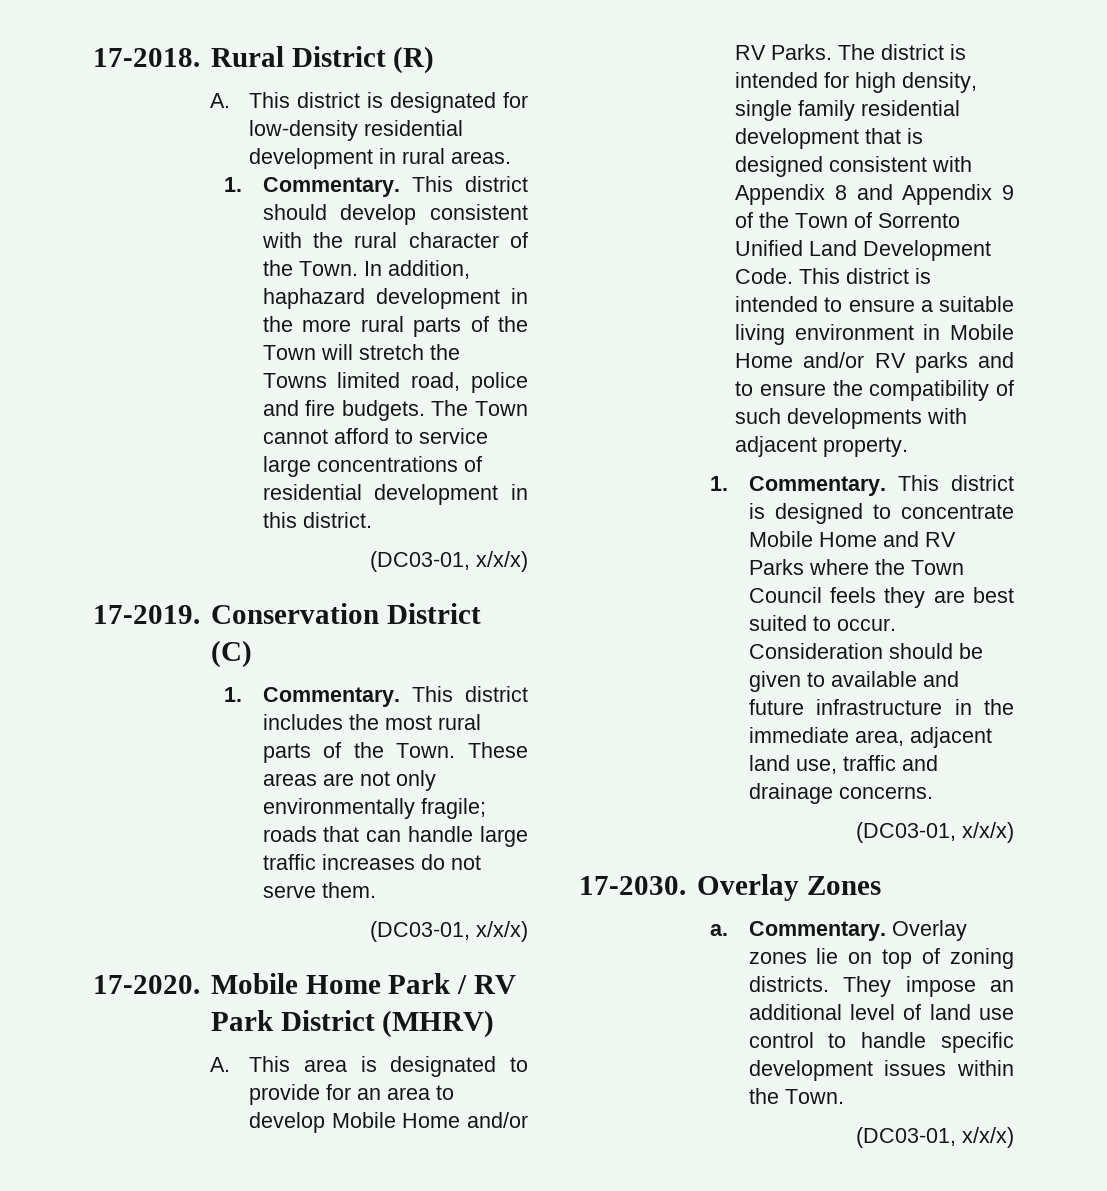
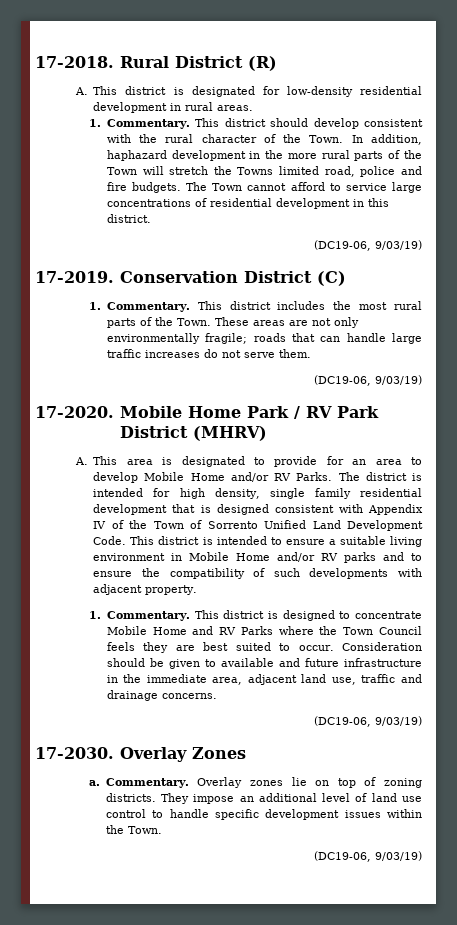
  The Town cannot afford to service large concentrations of residential development in this district.
- (DC03-01, x/x/x)
+ (DC19-06, 9/03/19)
  These areas are not only environmentally fragile; roads that can handle large traffic increases do not serve them.
- (DC03-01, x/x/x)
+ (DC19-06, 9/03/19)
- The district is intended for high density, single family residential development that is designed consistent with Appendix 8 and Appendix 9 of the Town of Sorrento Unified Land Development Code.
+ The district is intended for high density, single family residential development that is designed consistent with Appendix IV of the Town of Sorrento Unified Land Development Code.
  Consideration should be given to available and future infrastructure in the immediate area, adjacent land use, traffic and drainage concerns.
- (DC03-01, x/x/x)
+ (DC19-06, 9/03/19)
  They impose an additional level of land use control to handle specific development issues within the Town.
- (DC03-01, x/x/x)
+ (DC19-06, 9/03/19)

